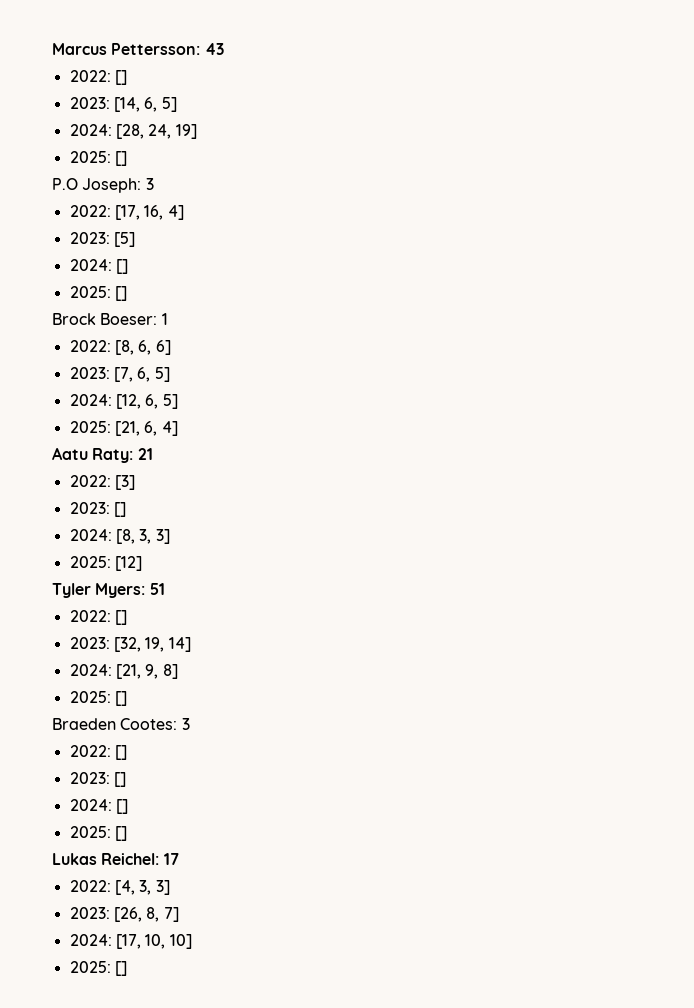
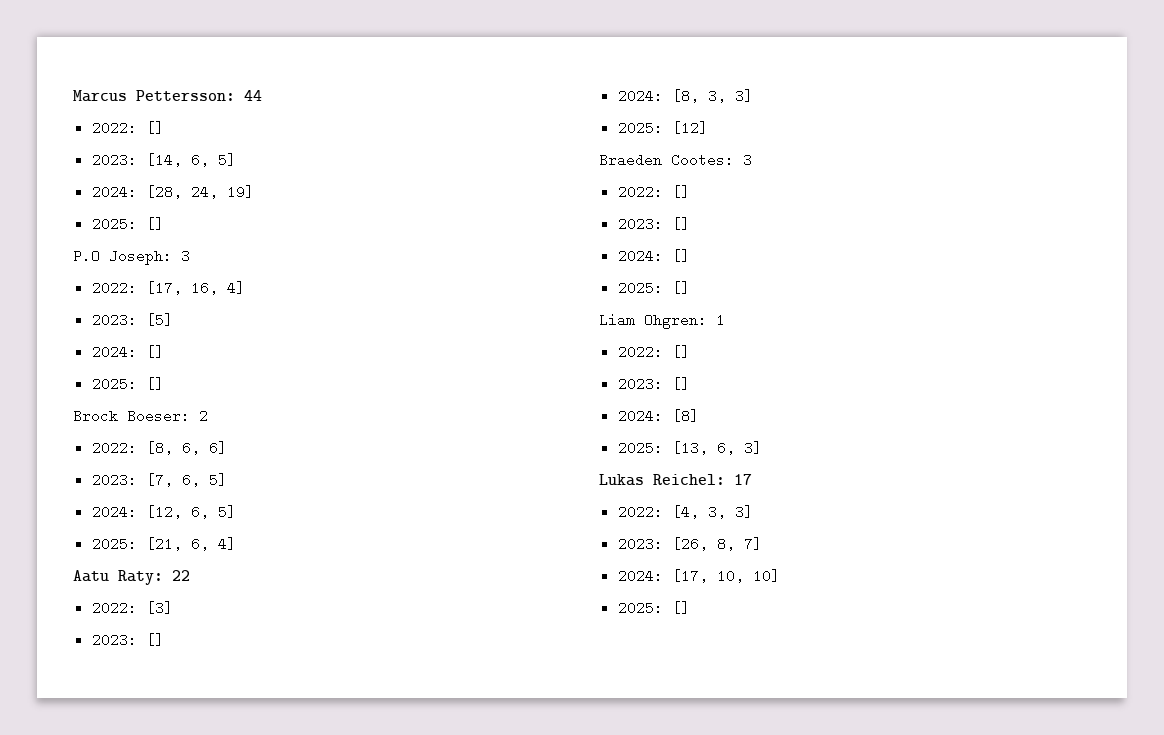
- Marcus Pettersson: 43
+ Marcus Pettersson: 44
- Brock Boeser: 1
+ Brock Boeser: 2
- Aatu Raty: 21
+ Aatu Raty: 22
- Tyler Myers: 51
- 2022: []
- 2023: [32, 19, 14]
- 2024: [21, 9, 8]
- 2025: []
+ Liam Ohgren: 1
+ 2022: []
+ 2023: []
+ 2024: [8]
+ 2025: [13, 6, 3]

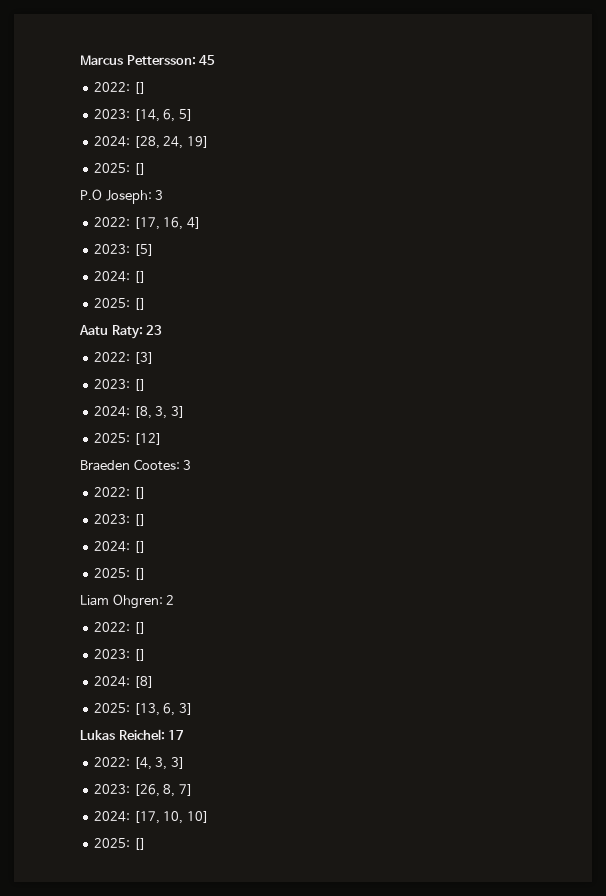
- Marcus Pettersson: 44
+ Marcus Pettersson: 45
- Brock Boeser: 2
- 2022: [8, 6, 6]
- 2023: [7, 6, 5]
- 2024: [12, 6, 5]
- 2025: [21, 6, 4]
- Aatu Raty: 22
+ Aatu Raty: 23
- Liam Ohgren: 1
+ Liam Ohgren: 2

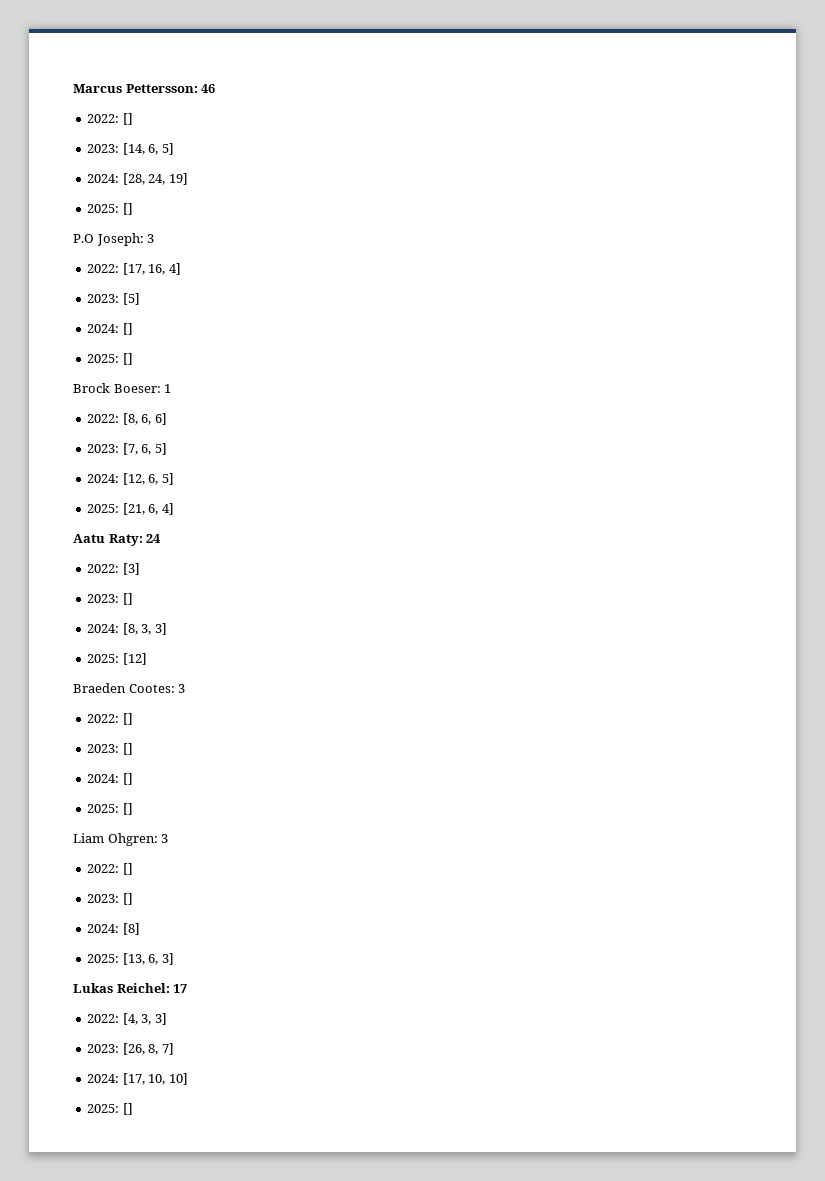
- Marcus Pettersson: 45
+ Marcus Pettersson: 46
+ Brock Boeser: 1
+ 2022: [8, 6, 6]
+ 2023: [7, 6, 5]
+ 2024: [12, 6, 5]
+ 2025: [21, 6, 4]
- Aatu Raty: 23
+ Aatu Raty: 24
- Liam Ohgren: 2
+ Liam Ohgren: 3

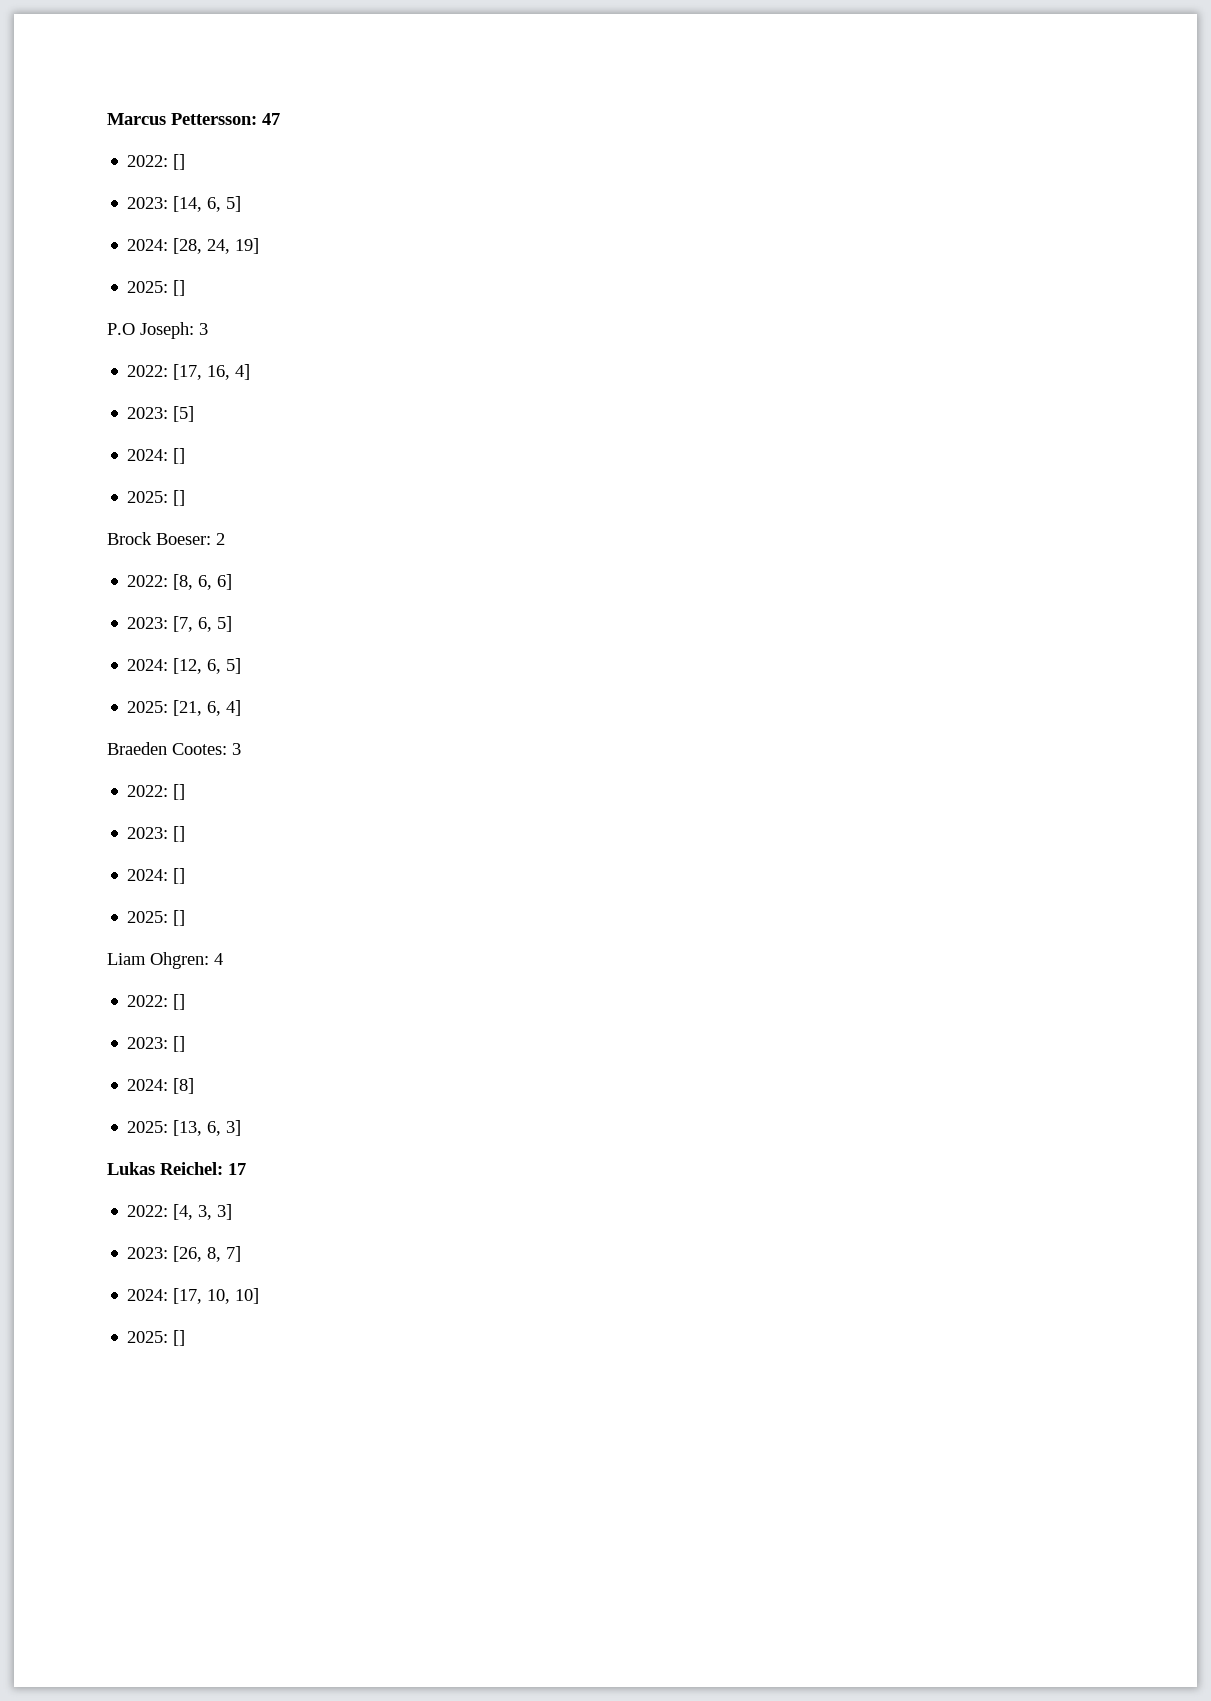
- Marcus Pettersson: 46
+ Marcus Pettersson: 47
- Brock Boeser: 1
+ Brock Boeser: 2
- Aatu Raty: 24
- 2022: [3]
- 2023: []
- 2024: [8, 3, 3]
- 2025: [12]
- Liam Ohgren: 3
+ Liam Ohgren: 4

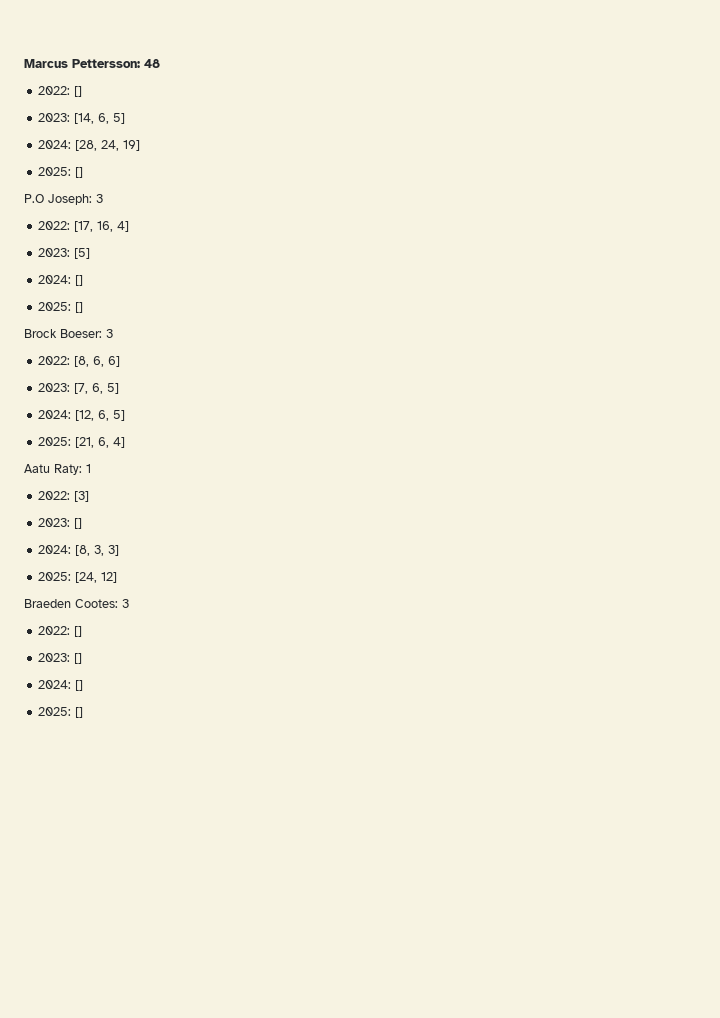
- Marcus Pettersson: 47
+ Marcus Pettersson: 48
- Brock Boeser: 2
+ Brock Boeser: 3
+ Aatu Raty: 1
+ 2022: [3]
+ 2023: []
+ 2024: [8, 3, 3]
+ 2025: [24, 12]
- Liam Ohgren: 4
- 2022: []
- 2023: []
- 2024: [8]
- 2025: [13, 6, 3]
- Lukas Reichel: 17
- 2022: [4, 3, 3]
- 2023: [26, 8, 7]
- 2024: [17, 10, 10]
- 2025: []

